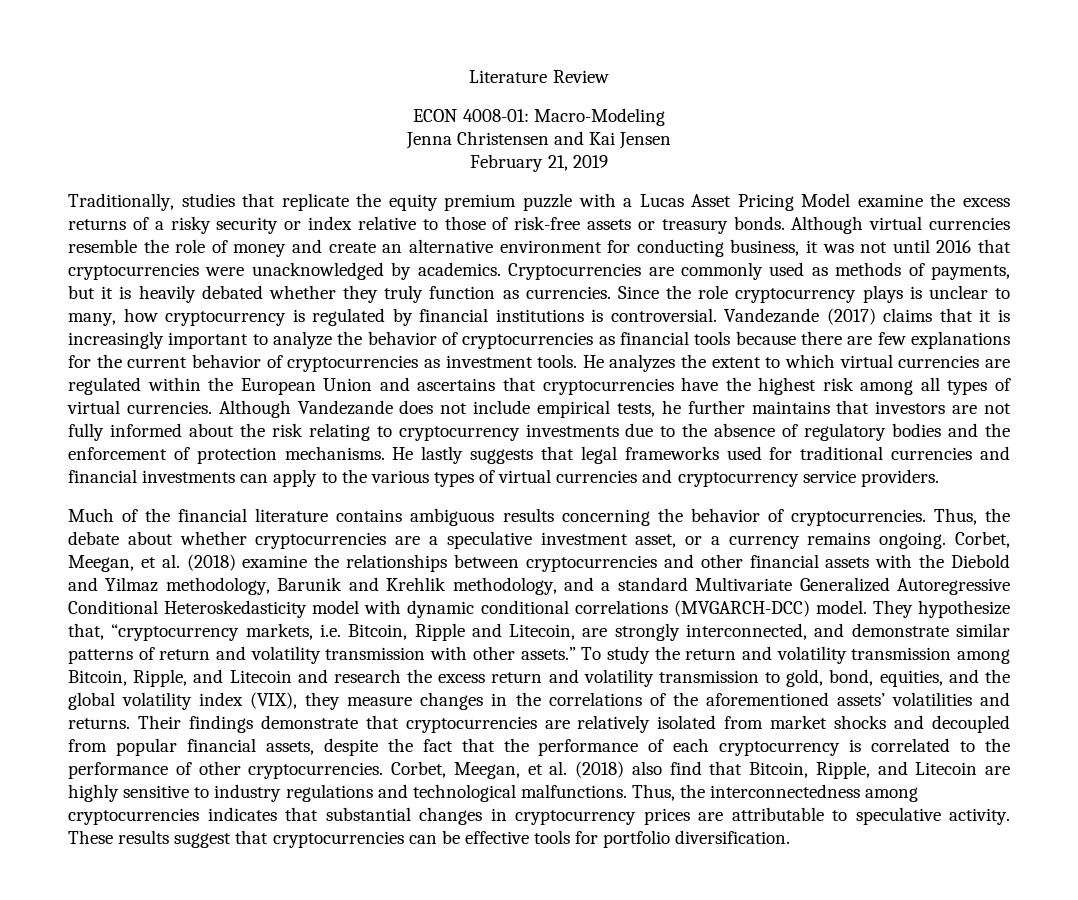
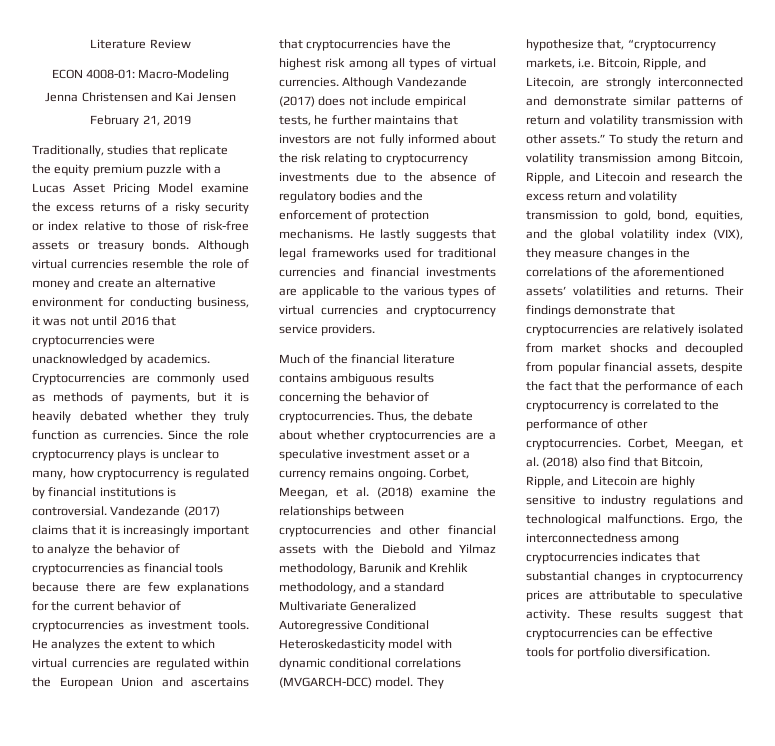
- Although Vandezande does not include empirical tests, he further maintains that investors are not fully informed about the risk relating to cryptocurrency investments due to the absence of regulatory bodies and the enforcement of protection mechanisms.
+ Although Vandezande (2017) does not include empirical tests, he further maintains that investors are not fully informed about the risk relating to cryptocurrency investments due to the absence of regulatory bodies and the enforcement of protection mechanisms.
- He lastly suggests that legal frameworks used for traditional currencies and financial investments can apply to the various types of virtual currencies and cryptocurrency service providers.
+ He lastly suggests that legal frameworks used for traditional currencies and financial investments are applicable to the various types of virtual currencies and cryptocurrency service providers.
- Thus, the debate about whether cryptocurrencies are a speculative investment asset, or a currency remains ongoing.
+ Thus, the debate about whether cryptocurrencies are a speculative investment asset or a currency remains ongoing.
- They hypothesize that, “cryptocurrency markets, i.e. Bitcoin, Ripple and Litecoin, are strongly interconnected, and demonstrate similar patterns of return and volatility transmission with other assets.”
+ They hypothesize that, “cryptocurrency markets, i.e. Bitcoin, Ripple, and Litecoin, are strongly interconnected and demonstrate similar patterns of return and volatility transmission with other assets.”
- Thus, the interconnectedness among cryptocurrencies indicates that substantial changes in cryptocurrency prices are attributable to speculative activity.
+ Ergo, the interconnectedness among cryptocurrencies indicates that substantial changes in cryptocurrency prices are attributable to speculative activity.

